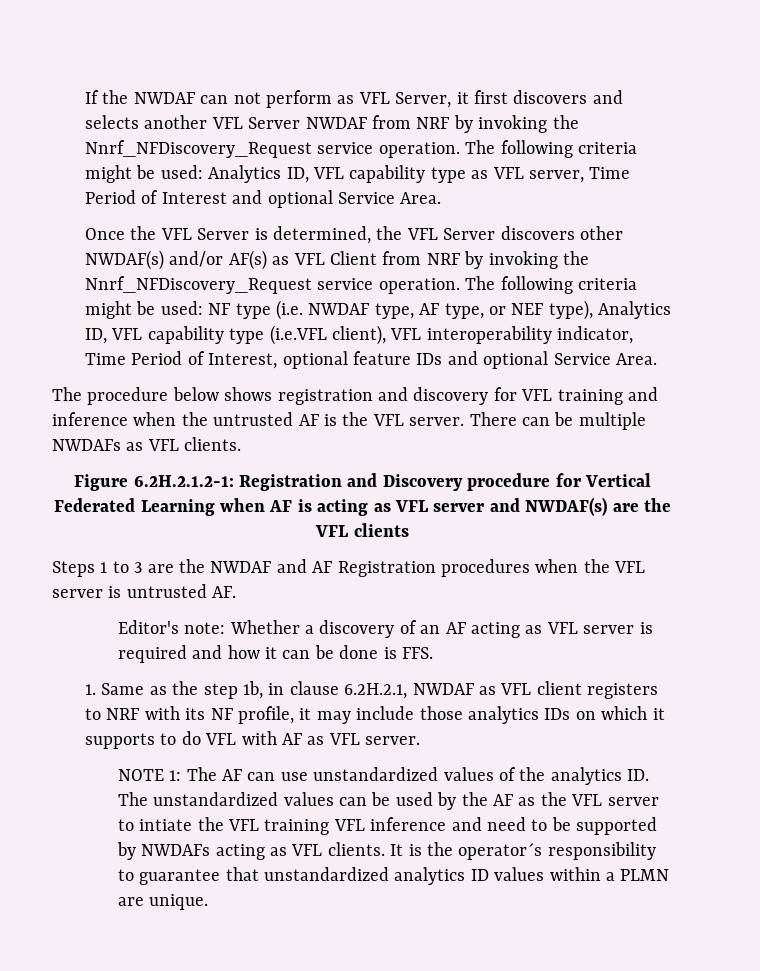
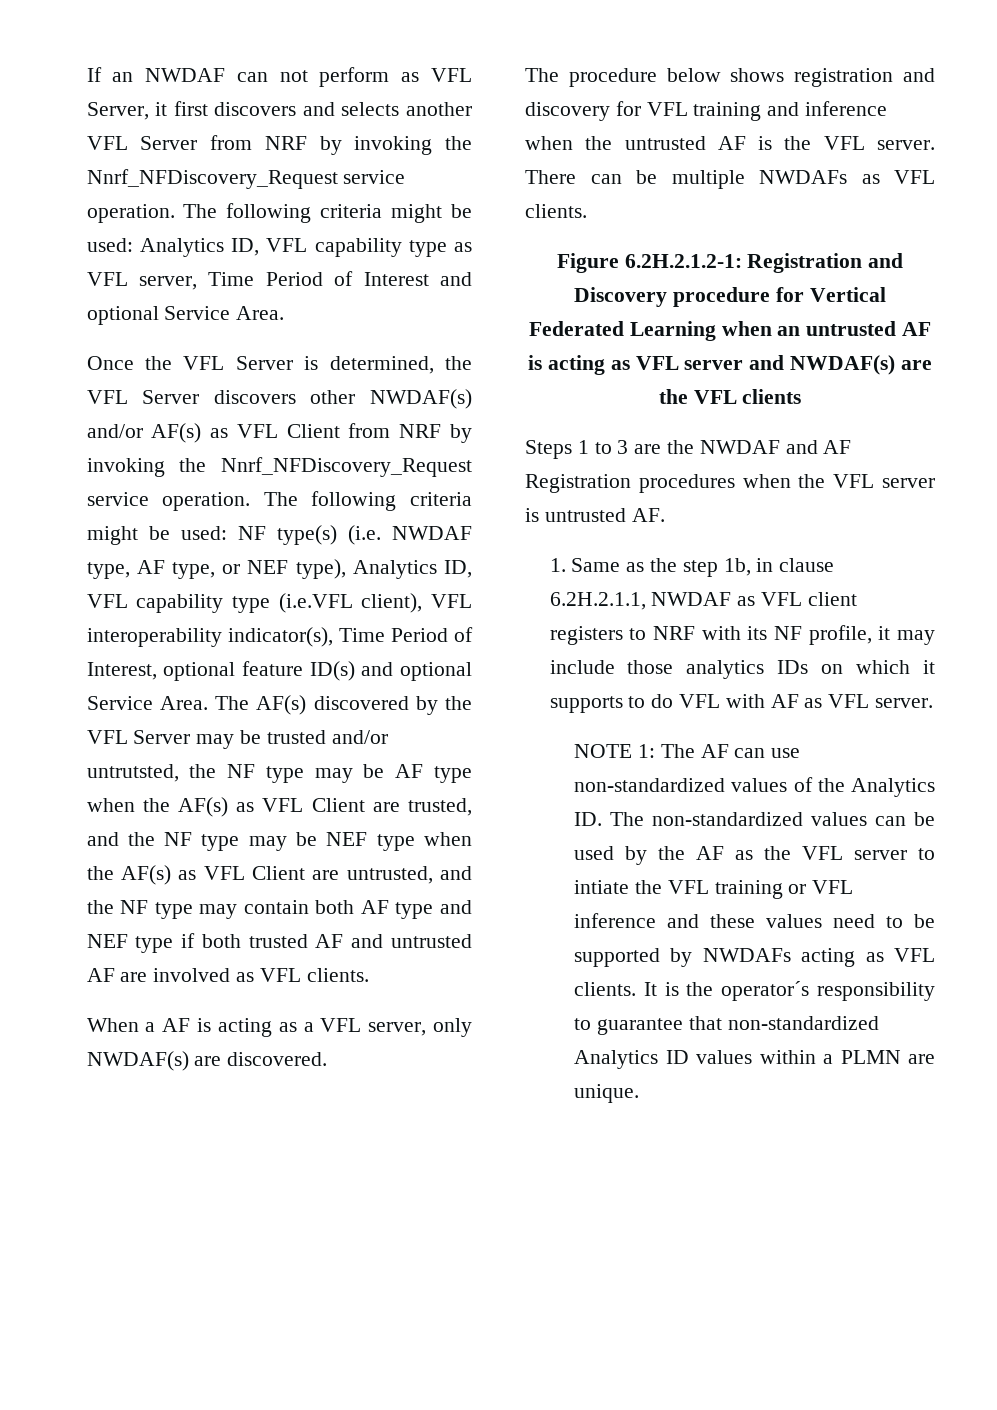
- If the NWDAF can not perform as VFL Server, it first discovers and selects another VFL Server NWDAF from NRF by invoking the Nnrf_NFDiscovery_Request service operation.
+ If an NWDAF can not perform as VFL Server, it first discovers and selects another VFL Server from NRF by invoking the Nnrf_NFDiscovery_Request service operation.
- The following criteria might be used: NF type (i.e. NWDAF type, AF type, or NEF type), Analytics ID, VFL capability type (i.e.VFL client), VFL interoperability indicator, Time Period of Interest, optional feature IDs and optional Service Area.
+ The following criteria might be used: NF type(s) (i.e. NWDAF type, AF type, or NEF type), Analytics ID, VFL capability type (i.e.VFL client), VFL interoperability indicator(s), Time Period of Interest, optional feature ID(s) and optional Service Area. The AF(s) discovered by the VFL Server may be trusted and/or untrutsted, the NF type may be AF type when the AF(s) as VFL Client are trusted, and the NF type may be NEF type when the AF(s) as VFL Client are untrusted, and the NF type may contain both AF type and NEF type if both trusted AF and untrusted AF are involved as VFL clients.
+ When a AF is acting as a VFL server, only NWDAF(s) are discovered.
- Figure 6.2H.2.1.2-1: Registration and Discovery procedure for Vertical Federated Learning when AF is acting as VFL server and NWDAF(s) are the VFL clients
+ Figure 6.2H.2.1.2-1: Registration and Discovery procedure for Vertical Federated Learning when an untrusted AF is acting as VFL server and NWDAF(s) are the VFL clients
- Editor's note: Whether a discovery of an AF acting as VFL server is required and how it can be done is FFS.
- 1. Same as the step 1b, in clause 6.2H.2.1, NWDAF as VFL client registers to NRF with its NF profile, it may include those analytics IDs on which it supports to do VFL with AF as VFL server.
+ 1. Same as the step 1b, in clause 6.2H.2.1.1, NWDAF as VFL client registers to NRF with its NF profile, it may include those analytics IDs on which it supports to do VFL with AF as VFL server.
- NOTE 1: The AF can use unstandardized values of the analytics ID. The unstandardized values can be used by the AF as the VFL server to intiate the VFL training VFL inference and need to be supported by NWDAFs acting as VFL clients.
+ NOTE 1: The AF can use non-standardized values of the Analytics ID. The non-standardized values can be used by the AF as the VFL server to intiate the VFL training or VFL inference and these values need to be supported by NWDAFs acting as VFL clients.
- It is the operator´s responsibility to guarantee that unstandardized analytics ID values within a PLMN are unique.
+ It is the operator´s responsibility to guarantee that non-standardized Analytics ID values within a PLMN are unique.

